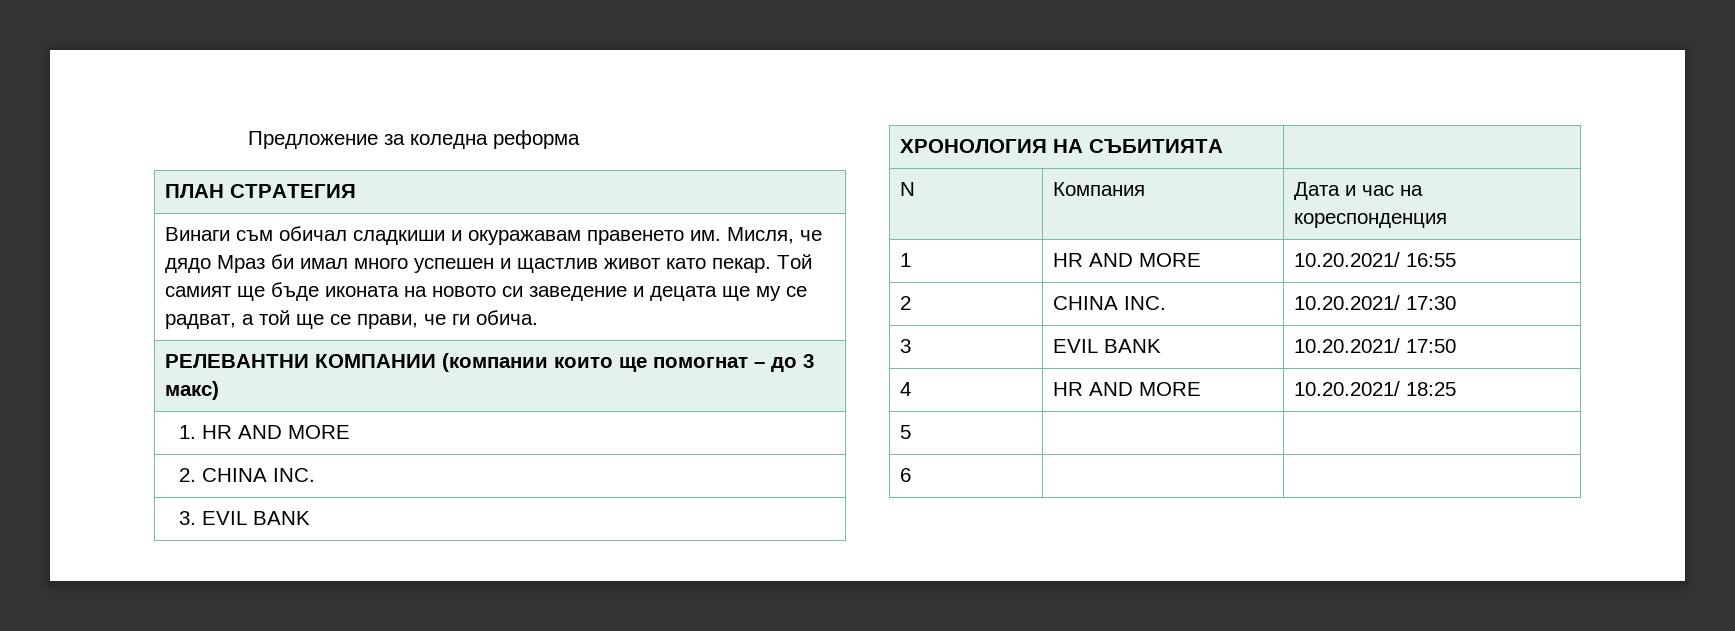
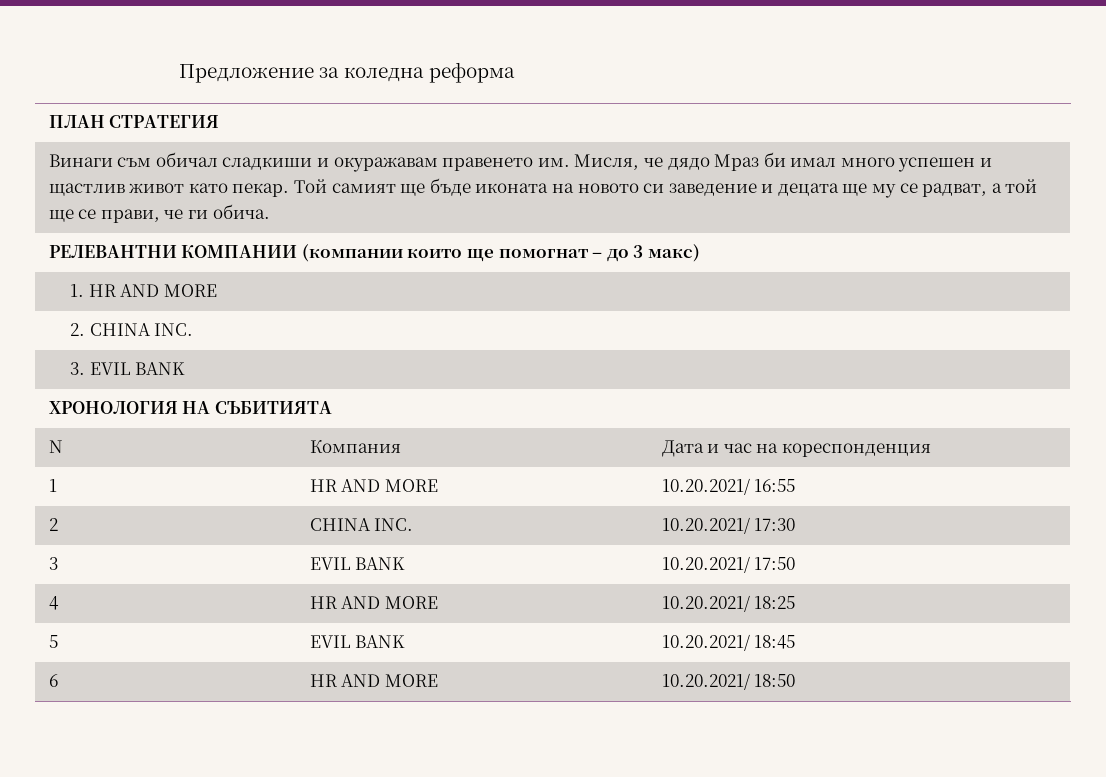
- 5 | |
- 6 | |
+ 5 | EVIL BANK | 10.20.2021/ 18:45
+ 6 | HR AND MORE | 10.20.2021/ 18:50

